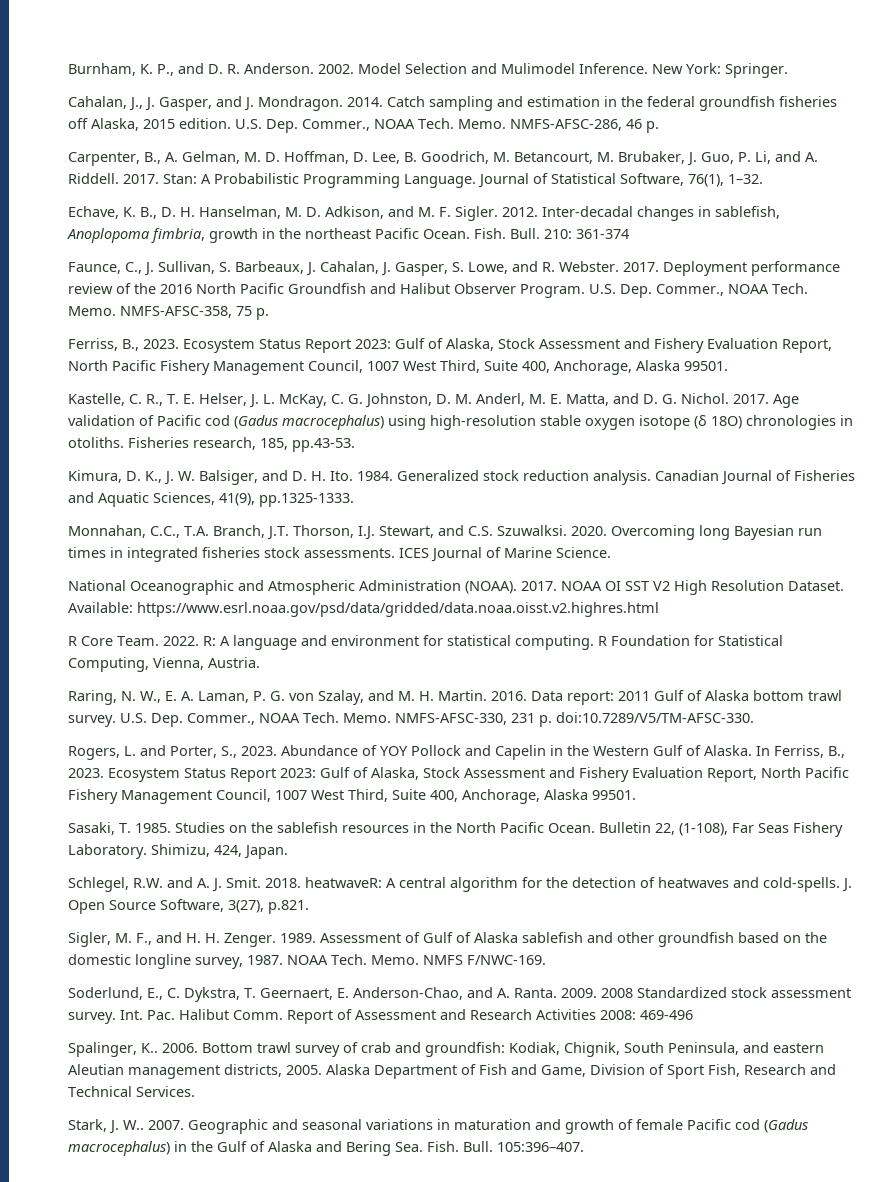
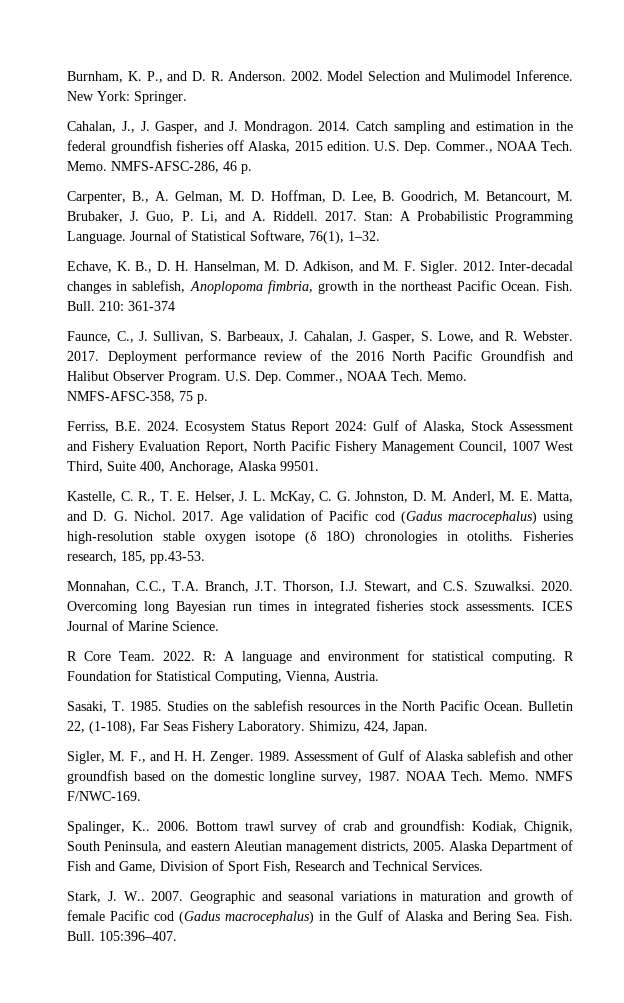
  NMFS-AFSC-358, 75 p.
- Ferriss, B., 2023. Ecosystem Status Report 2023: Gulf of Alaska, Stock Assessment and Fishery Evaluation Report, North Pacific Fishery Management Council, 1007 West Third, Suite 400, Anchorage, Alaska 99501.
+ Ferriss, B.E. 2024. Ecosystem Status Report 2024: Gulf of Alaska, Stock Assessment and Fishery Evaluation Report, North Pacific Fishery Management Council, 1007 West Third, Suite 400, Anchorage, Alaska 99501.
- Kimura, D. K., J. W. Balsiger, and D. H. Ito. 1984. Generalized stock reduction analysis. Canadian Journal of Fisheries and Aquatic Sciences, 41(9), pp.1325-1333.
- National Oceanographic and Atmospheric Administration (NOAA). 2017. NOAA OI SST V2 High Resolution Dataset. Available: https://www.esrl.noaa.gov/psd/data/gridded/data.noaa.oisst.v2.highres.html
- Raring, N. W., E. A. Laman, P. G. von Szalay, and M. H. Martin. 2016. Data report: 2011 Gulf of Alaska bottom trawl survey. U.S. Dep. Commer., NOAA Tech. Memo. NMFS-AFSC-330, 231 p. doi:10.7289/V5/TM-AFSC-330.
- Rogers, L. and Porter, S., 2023. Abundance of YOY Pollock and Capelin in the Western Gulf of Alaska. In Ferriss, B., 2023. Ecosystem Status Report 2023: Gulf of Alaska, Stock Assessment and Fishery Evaluation Report, North Pacific Fishery Management Council, 1007 West Third, Suite 400, Anchorage, Alaska 99501.
- Schlegel, R.W. and A. J. Smit. 2018. heatwaveR: A central algorithm for the detection of heatwaves and cold-spells. J. Open Source Software, 3(27), p.821.
- Soderlund, E., C. Dykstra, T. Geernaert, E. Anderson-Chao, and A. Ranta. 2009. 2008 Standardized stock assessment survey. Int. Pac. Halibut Comm. Report of Assessment and Research Activities 2008: 469-496

